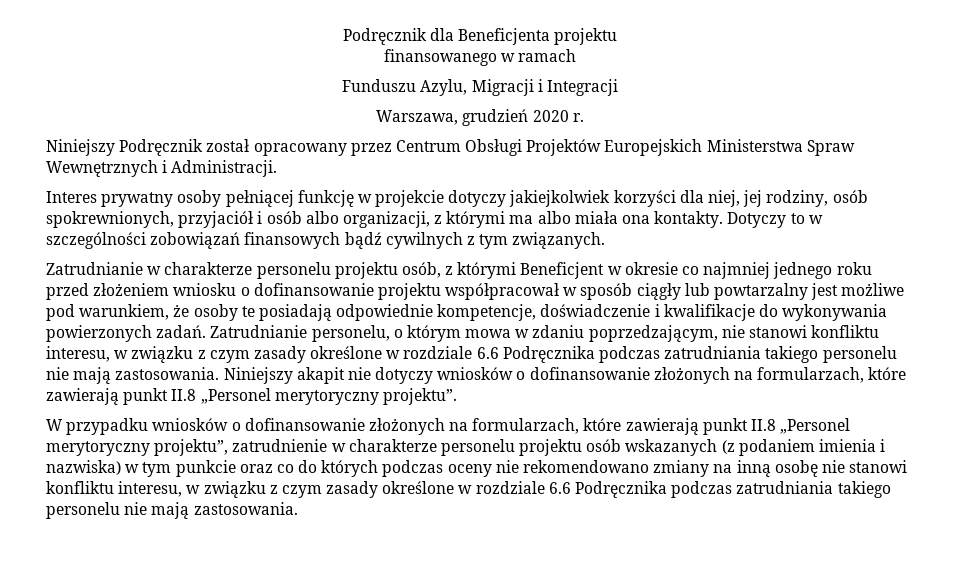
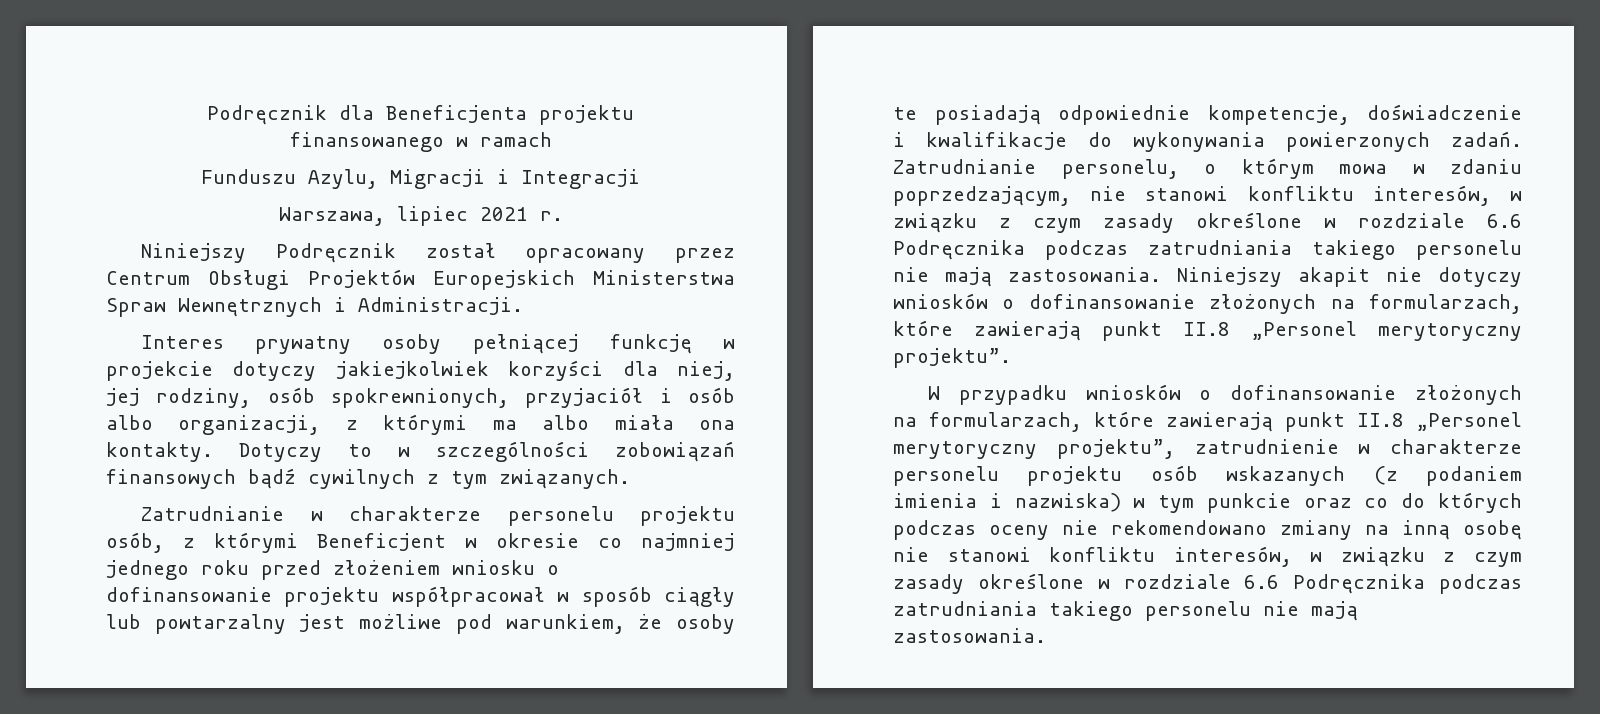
- Warszawa, grudzień 2020 r.
+ Warszawa, lipiec 2021 r.
- Zatrudnianie personelu, o którym mowa w zdaniu poprzedzającym, nie stanowi konfliktu interesu, w związku z czym zasady określone w rozdziale 6.6 Podręcznika podczas zatrudniania takiego personelu nie mają zastosowania.
+ Zatrudnianie personelu, o którym mowa w zdaniu poprzedzającym, nie stanowi konfliktu interesów, w związku z czym zasady określone w rozdziale 6.6 Podręcznika podczas zatrudniania takiego personelu nie mają zastosowania.
- W przypadku wniosków o dofinansowanie złożonych na formularzach, które zawierają punkt II.8 „Personel merytoryczny projektu”, zatrudnienie w charakterze personelu projektu osób wskazanych (z podaniem imienia i nazwiska) w tym punkcie oraz co do których podczas oceny nie rekomendowano zmiany na inną osobę nie stanowi konfliktu interesu, w związku z czym zasady określone w rozdziale 6.6 Podręcznika podczas zatrudniania takiego personelu nie mają zastosowania.
+ W przypadku wniosków o dofinansowanie złożonych na formularzach, które zawierają punkt II.8 „Personel merytoryczny projektu”, zatrudnienie w charakterze personelu projektu osób wskazanych (z podaniem imienia i nazwiska) w tym punkcie oraz co do których podczas oceny nie rekomendowano zmiany na inną osobę nie stanowi konfliktu interesów, w związku z czym zasady określone w rozdziale 6.6 Podręcznika podczas zatrudniania takiego personelu nie mają zastosowania.

